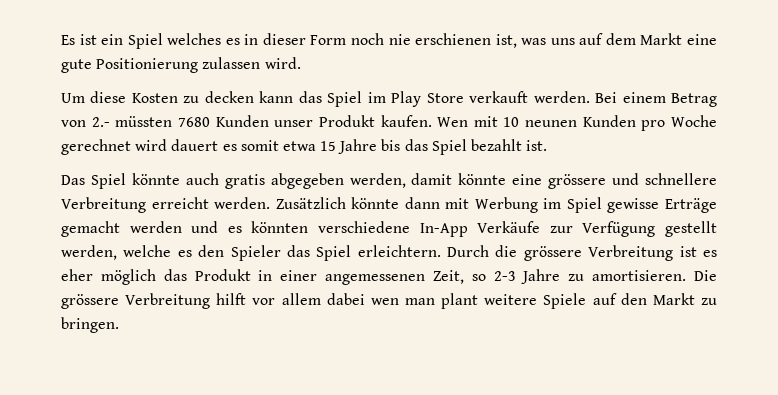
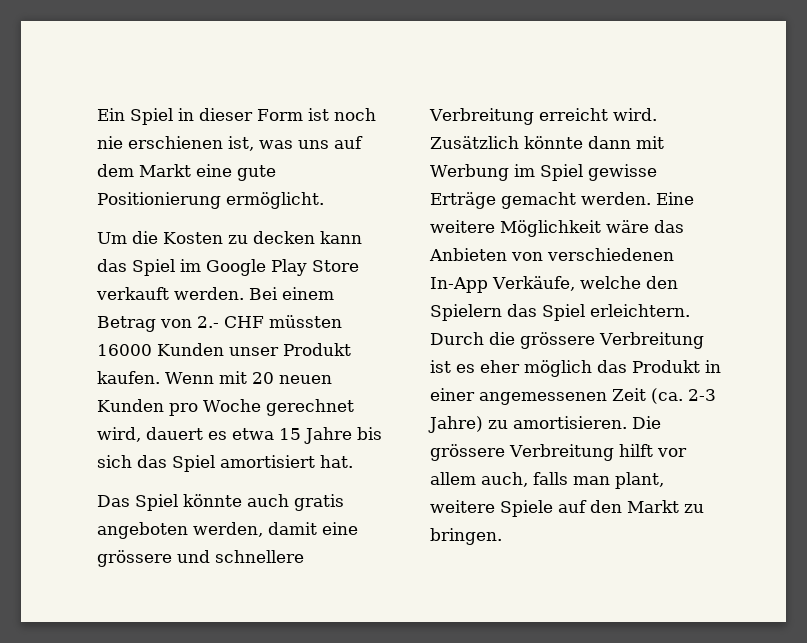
- Es ist ein Spiel welches es in dieser Form noch nie erschienen ist, was uns auf dem Markt eine gute Positionierung zulassen wird.
+ Ein Spiel in dieser Form ist noch nie erschienen ist, was uns auf dem Markt eine gute Positionierung ermöglicht.
- Um diese Kosten zu decken kann das Spiel im Play Store verkauft werden.
+ Um die Kosten zu decken kann das Spiel im Google Play Store verkauft werden.
- Bei einem Betrag von 2.- müssten 7680 Kunden unser Produkt kaufen.
+ Bei einem Betrag von 2.- CHF müssten 16000 Kunden unser Produkt kaufen.
- Wen mit 10 neunen Kunden pro Woche gerechnet wird dauert es somit etwa 15 Jahre bis das Spiel bezahlt ist.
+ Wenn mit 20 neuen Kunden pro Woche gerechnet wird, dauert es etwa 15 Jahre bis sich das Spiel amortisiert hat.
- Das Spiel könnte auch gratis abgegeben werden, damit könnte eine grössere und schnellere Verbreitung erreicht werden.
+ Das Spiel könnte auch gratis angeboten werden, damit eine grössere und schnellere Verbreitung erreicht wird.
- Zusätzlich könnte dann mit Werbung im Spiel gewisse Erträge gemacht werden und es könnten verschiedene In-App Verkäufe zur Verfügung gestellt werden, welche es den Spieler das Spiel erleichtern.
+ Zusätzlich könnte dann mit Werbung im Spiel gewisse Erträge gemacht werden. Eine weitere Möglichkeit wäre das Anbieten von verschiedenen In-App Verkäufe, welche den Spielern das Spiel erleichtern.
- Durch die grössere Verbreitung ist es eher möglich das Produkt in einer angemessenen Zeit, so 2-3 Jahre zu amortisieren.
+ Durch die grössere Verbreitung ist es eher möglich das Produkt in einer angemessenen Zeit (ca. 2-3 Jahre) zu amortisieren.
- Die grössere Verbreitung hilft vor allem dabei wen man plant weitere Spiele auf den Markt zu bringen.
+ Die grössere Verbreitung hilft vor allem auch, falls man plant, weitere Spiele auf den Markt zu bringen.

